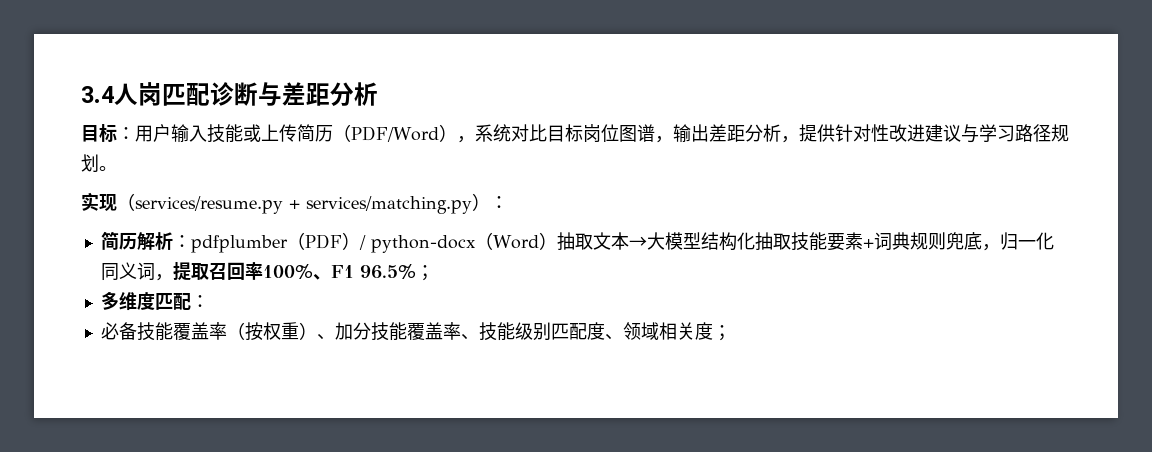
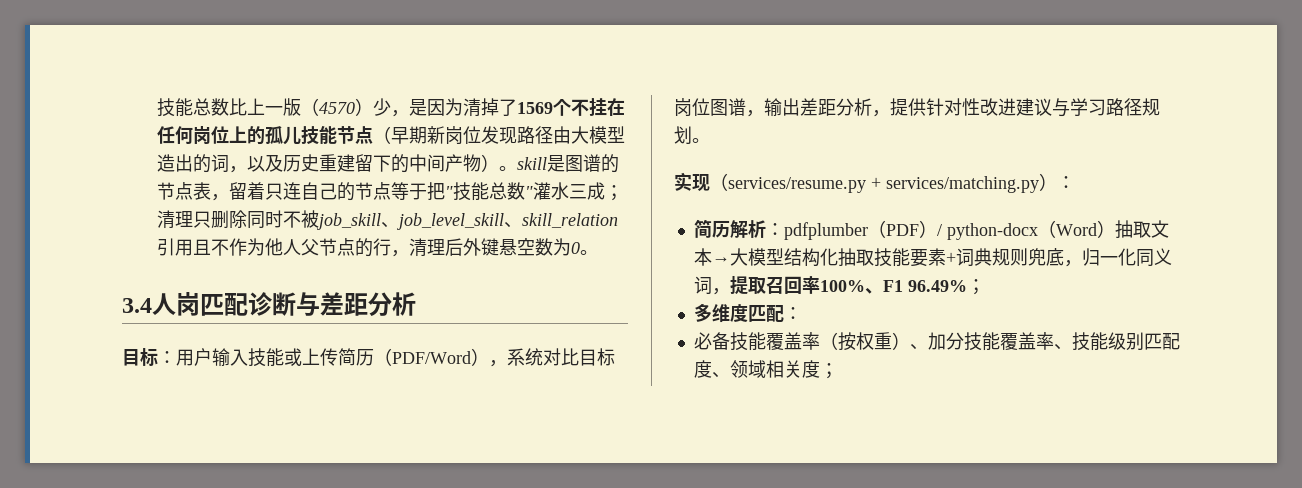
+ 技能总数比上一版（4570）少，是因为清掉了1569个不挂在任何岗位上的孤儿技能节点（早期新岗位发现路径由大模型造出的词，以及历史重建留下的中间产物）。skill是图谱的节点表，留着只连自己的节点等于把"技能总数"灌水三成；清理只删除同时不被job_skill、job_level_skill、skill_relation引用且不作为他人父节点的行，清理后外键悬空数为0。
- 简历解析：pdfplumber（PDF）/ python-docx（Word）抽取文本→大模型结构化抽取技能要素+词典规则兜底，归一化同义词，提取召回率100%、F1 96.5%；
+ 简历解析：pdfplumber（PDF）/ python-docx（Word）抽取文本→大模型结构化抽取技能要素+词典规则兜底，归一化同义词，提取召回率100%、F1 96.49%；

